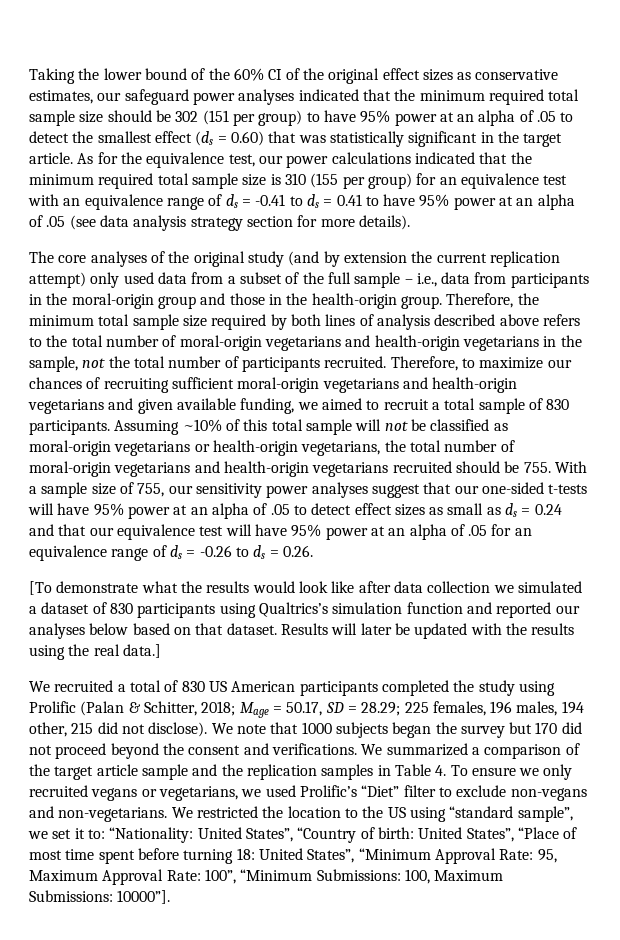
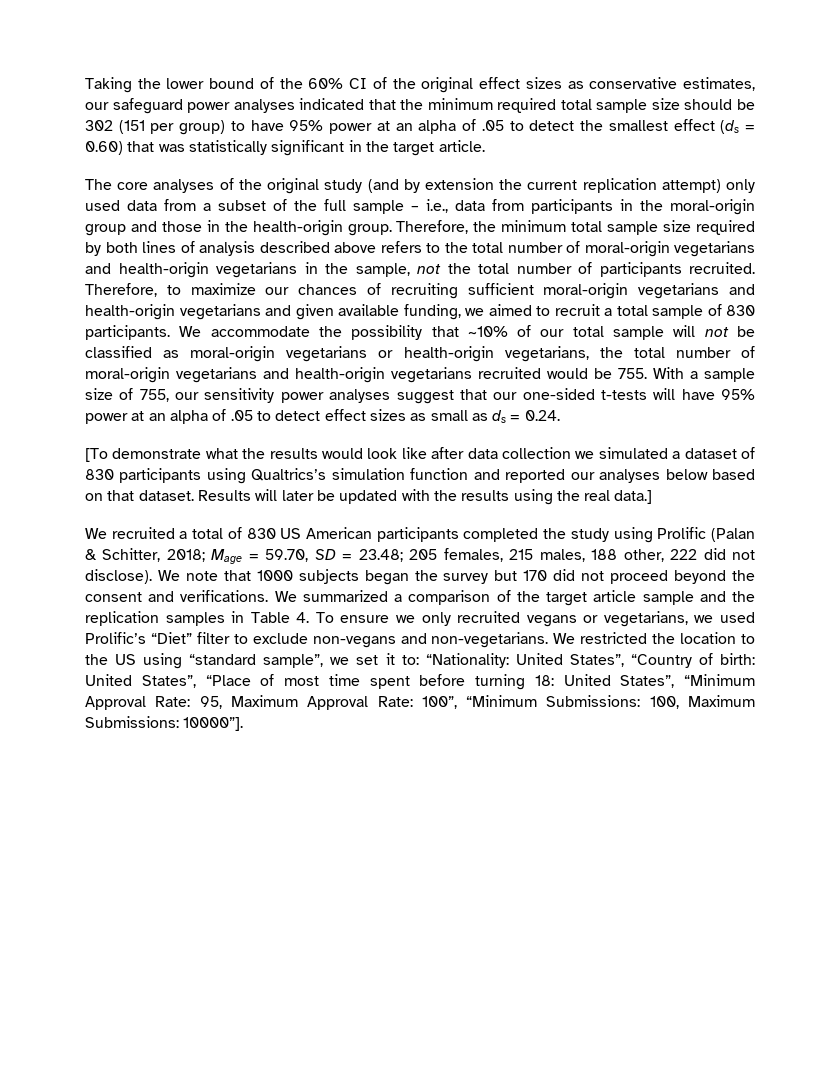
- As for the equivalence test, our power calculations indicated that the minimum required total sample size is 310 (155 per group) for an equivalence test with an equivalence range of ds = -0.41 to ds = 0.41 to have 95% power at an alpha of .05 (see data analysis strategy section for more details).
- Assuming ~10% of this total sample will not be classified as moral-origin vegetarians or health-origin vegetarians, the total number of moral-origin vegetarians and health-origin vegetarians recruited should be 755. With a sample size of 755, our sensitivity power analyses suggest that our one-sided t-tests will have 95% power at an alpha of .05 to detect effect sizes as small as ds = 0.24 and that our equivalence test will have 95% power at an alpha of .05 for an equivalence range of ds = -0.26 to ds = 0.26.
+ We accommodate the possibility that ~10% of our total sample will not be classified as moral-origin vegetarians or health-origin vegetarians, the total number of moral-origin vegetarians and health-origin vegetarians recruited would be 755. With a sample size of 755, our sensitivity power analyses suggest that our one-sided t-tests will have 95% power at an alpha of .05 to detect effect sizes as small as ds = 0.24.
- We recruited a total of 830 US American participants completed the study using Prolific (Palan & Schitter, 2018; Mage = 50.17, SD = 28.29; 225 females, 196 males, 194 other, 215 did not disclose).
+ We recruited a total of 830 US American participants completed the study using Prolific (Palan & Schitter, 2018; Mage = 59.70, SD = 23.48; 205 females, 215 males, 188 other, 222 did not disclose).

